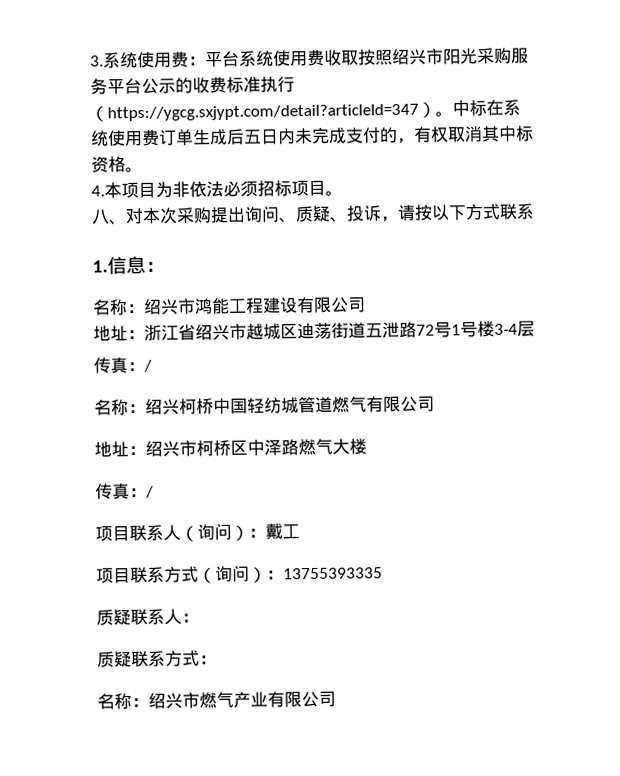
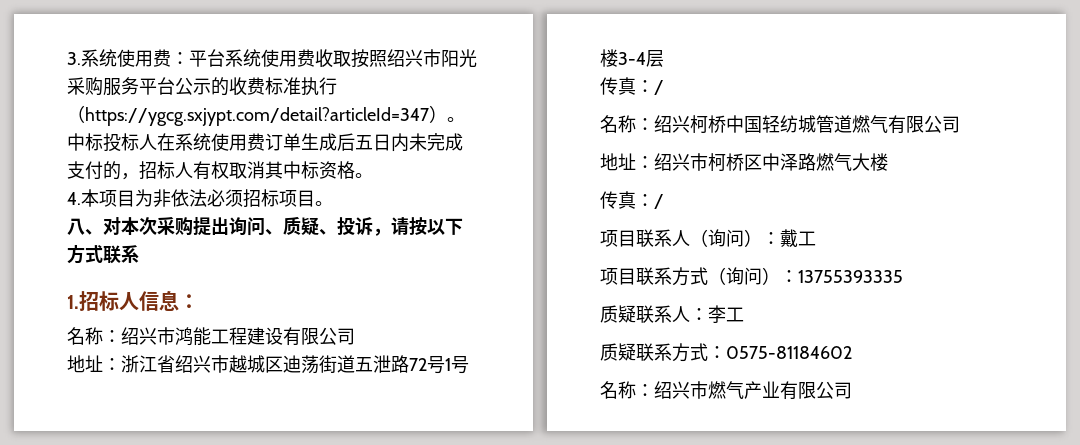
- 中标在系统使用费订单生成后五日内未完成支付的，有权取消其中标资格。
+ 中标投标人在系统使用费订单生成后五日内未完成支付的，招标人有权取消其中标资格。
- 1.信息：
+ 1.招标人信息：
- 质疑联系人：
+ 质疑联系人：李工
- 质疑联系方式：
+ 质疑联系方式：0575-81184602

